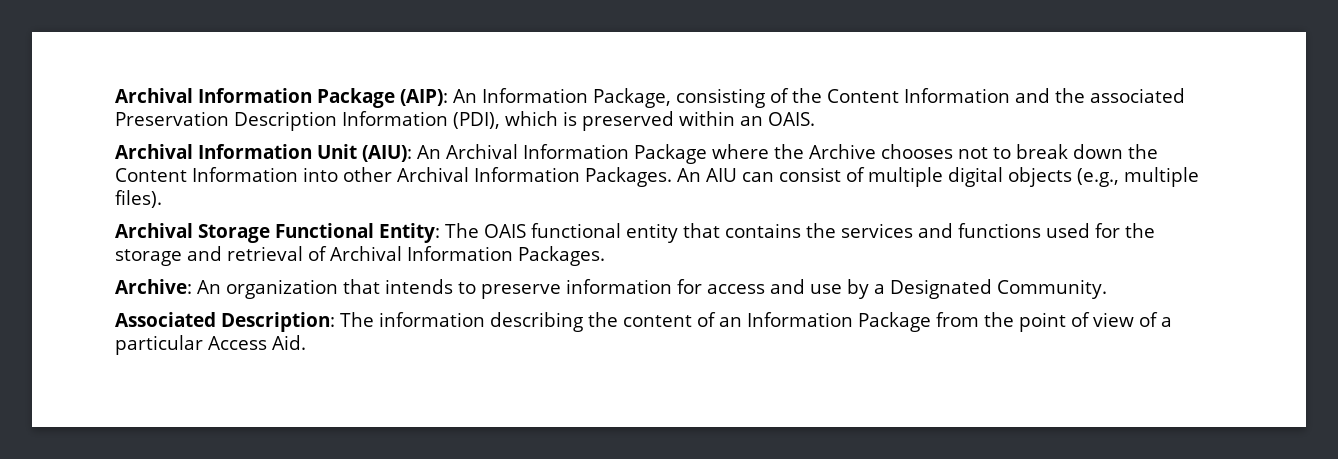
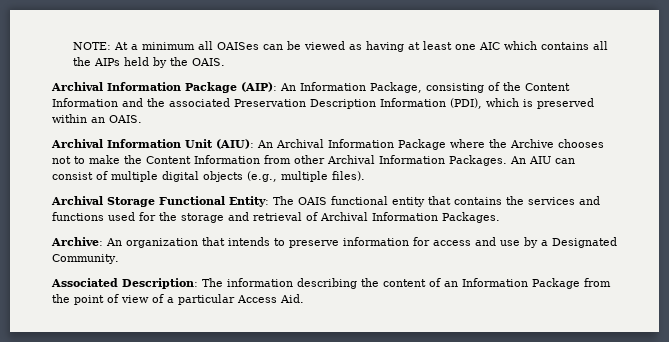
+ NOTE: At a minimum all OAISes can be viewed as having at least one AIC which contains all the AIPs held by the OAIS.
- Archival Information Unit (AIU): An Archival Information Package where the Archive chooses not to break down the Content Information into other Archival Information Packages.
+ Archival Information Unit (AIU): An Archival Information Package where the Archive chooses not to make the Content Information from other Archival Information Packages.

